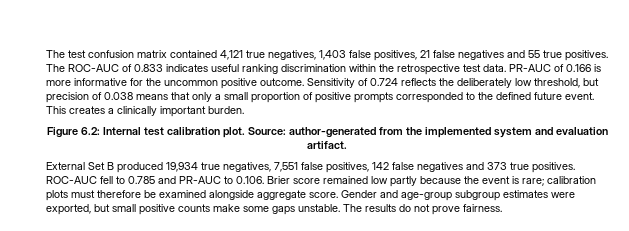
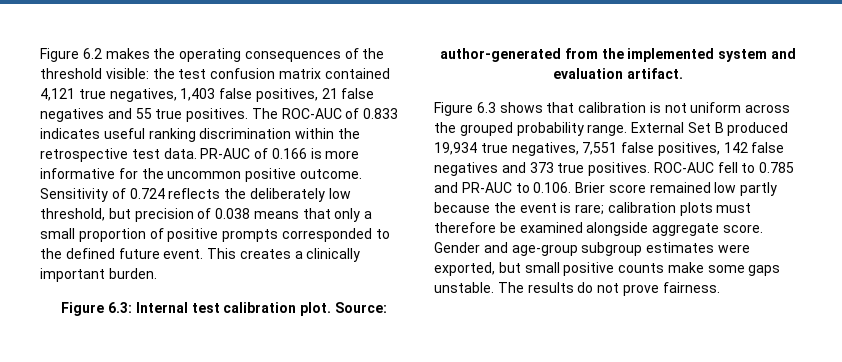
- The test confusion matrix contained 4,121 true negatives, 1,403 false positives, 21 false negatives and 55 true positives.
+ Figure 6.2 makes the operating consequences of the threshold visible: the test confusion matrix contained 4,121 true negatives, 1,403 false positives, 21 false negatives and 55 true positives.
- Figure 6.2: Internal test calibration plot.
+ Figure 6.3: Internal test calibration plot.
+ Figure 6.3 shows that calibration is not uniform across the grouped probability range.

